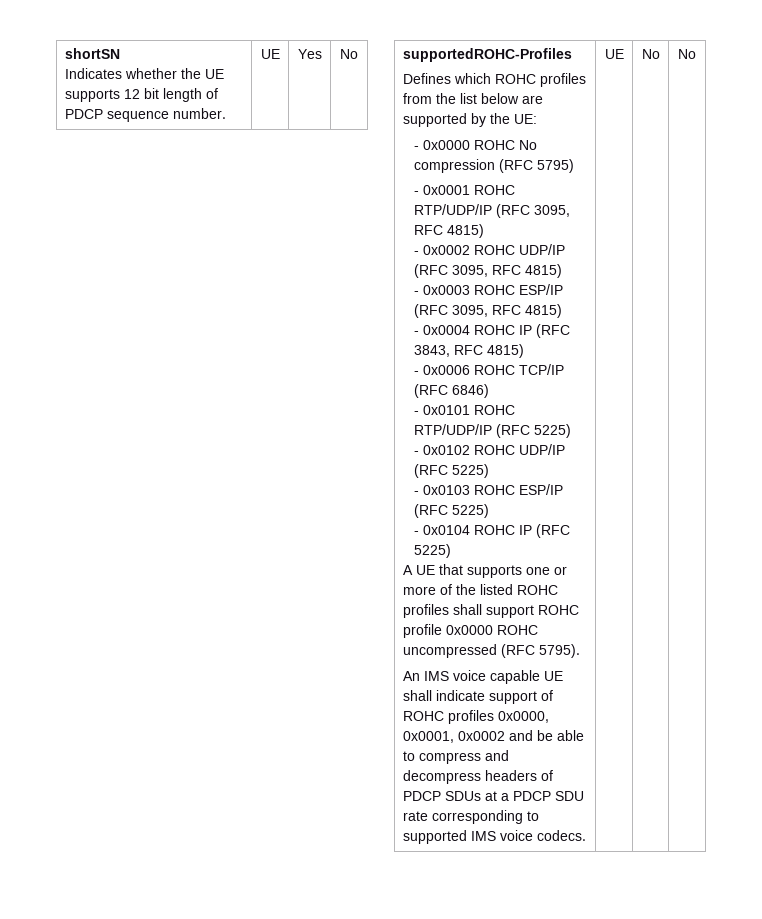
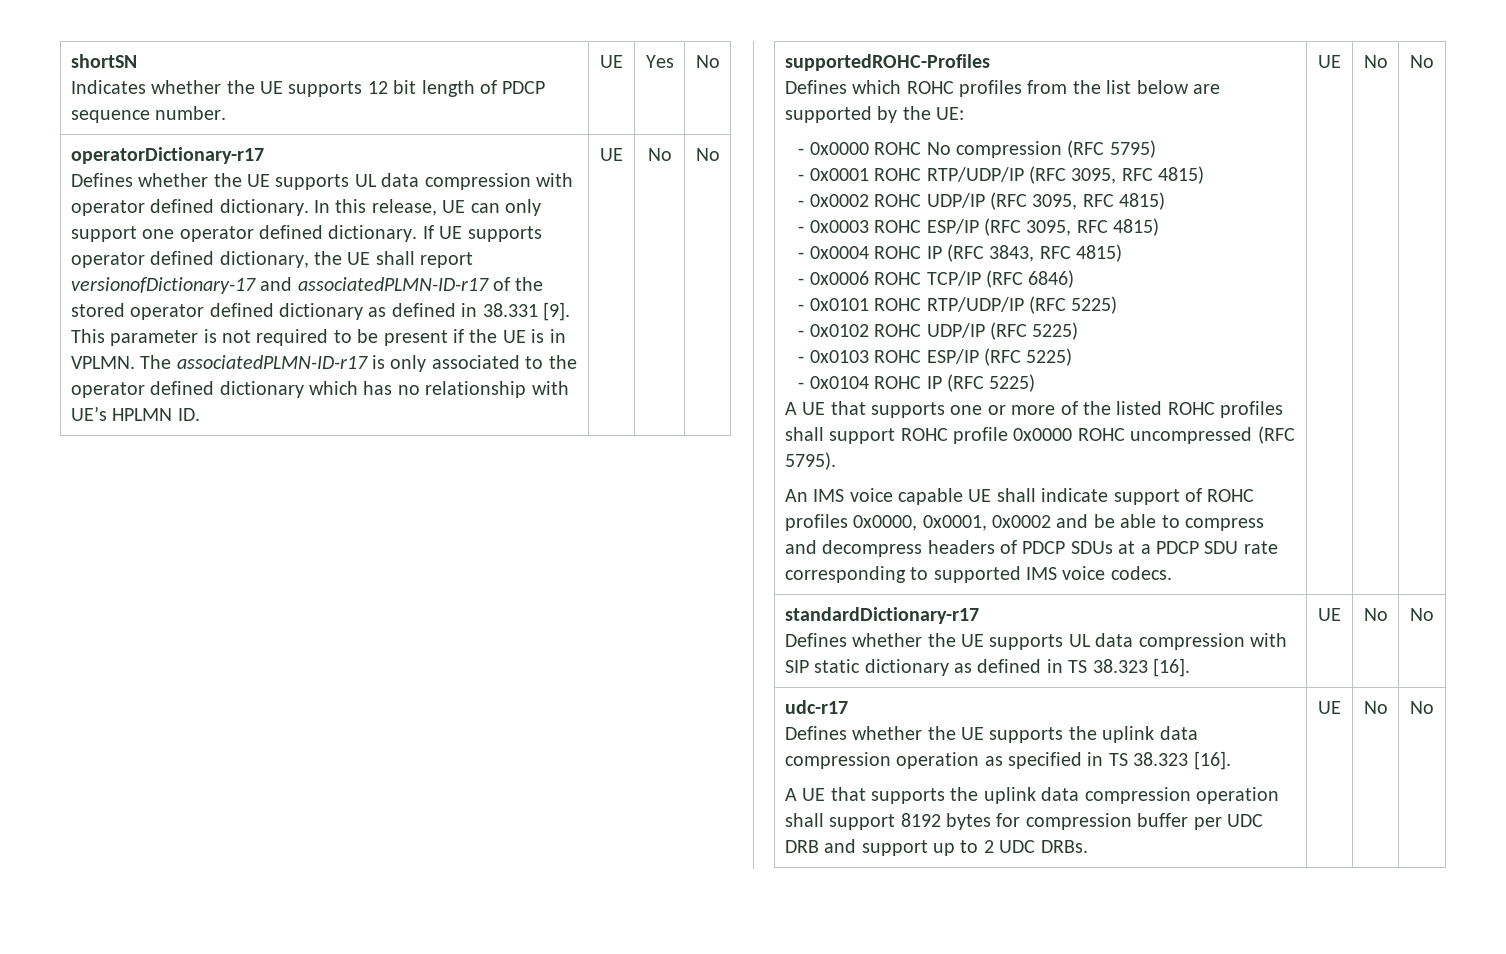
+ operatorDictionary-r17
+ Defines whether the UE supports UL data compression with operator defined dictionary. In this release, UE can only support one operator defined dictionary. If UE supports operator defined dictionary, the UE shall report versionofDictionary-17 and associatedPLMN-ID-r17 of the stored operator defined dictionary as defined in 38.331 [9]. This parameter is not required to be present if the UE is in VPLMN. The associatedPLMN-ID-r17 is only associated to the operator defined dictionary which has no relationship with UE’s HPLMN ID. | UE | No | No
+ standardDictionary-r17
+ Defines whether the UE supports UL data compression with SIP static dictionary as defined in TS 38.323 [16]. | UE | No | No
+ udc-r17
+ Defines whether the UE supports the uplink data compression operation as specified in TS 38.323 [16].
+ A UE that supports the uplink data compression operation shall support 8192 bytes for compression buffer per UDC DRB and support up to 2 UDC DRBs. | UE | No | No

